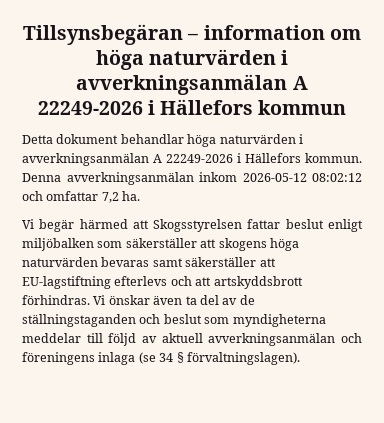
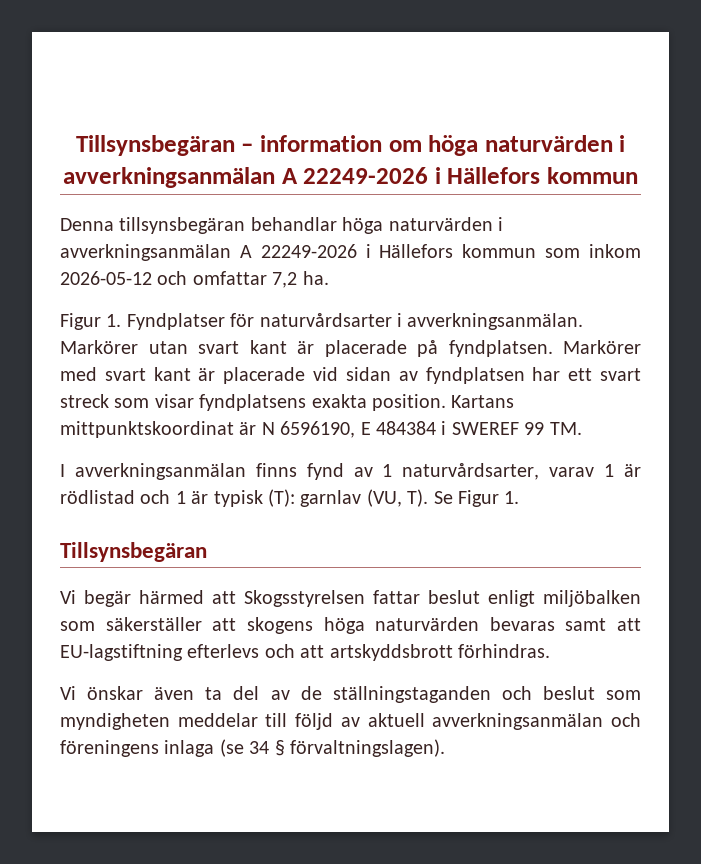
- Detta dokument behandlar höga naturvärden i avverkningsanmälan A 22249-2026 i Hällefors kommun. Denna avverkningsanmälan inkom 2026-05-12 08:02:12 och omfattar 7,2 ha.
+ Denna tillsynsbegäran behandlar höga naturvärden i avverkningsanmälan A 22249-2026 i Hällefors kommun som inkom 2026-05-12 och omfattar 7,2 ha.
+ Figur 1. Fyndplatser för naturvårdsarter i avverkningsanmälan. Markörer utan svart kant är placerade på fyndplatsen. Markörer med svart kant är placerade vid sidan av fyndplatsen har ett svart streck som visar fyndplatsens exakta position. Kartans mittpunktskoordinat är N 6596190, E 484384 i SWEREF 99 TM.
+ I avverkningsanmälan finns fynd av 1 naturvårdsarter, varav 1 är rödlistad och 1 är typisk (T): garnlav (VU, T). Se Figur 1.
+ Tillsynsbegäran
- Vi begär härmed att Skogsstyrelsen fattar beslut enligt miljöbalken som säkerställer att skogens höga naturvärden bevaras samt säkerställer att EU-lagstiftning efterlevs och att artskyddsbrott förhindras. Vi önskar även ta del av de ställningstaganden och beslut som myndigheterna meddelar till följd av aktuell avverkningsanmälan och föreningens inlaga (se 34 § förvaltningslagen).
+ Vi begär härmed att Skogsstyrelsen fattar beslut enligt miljöbalken som säkerställer att skogens höga naturvärden bevaras samt att EU-lagstiftning efterlevs och att artskyddsbrott förhindras.
+ Vi önskar även ta del av de ställningstaganden och beslut som myndigheten meddelar till följd av aktuell avverkningsanmälan och föreningens inlaga (se 34 § förvaltningslagen).

